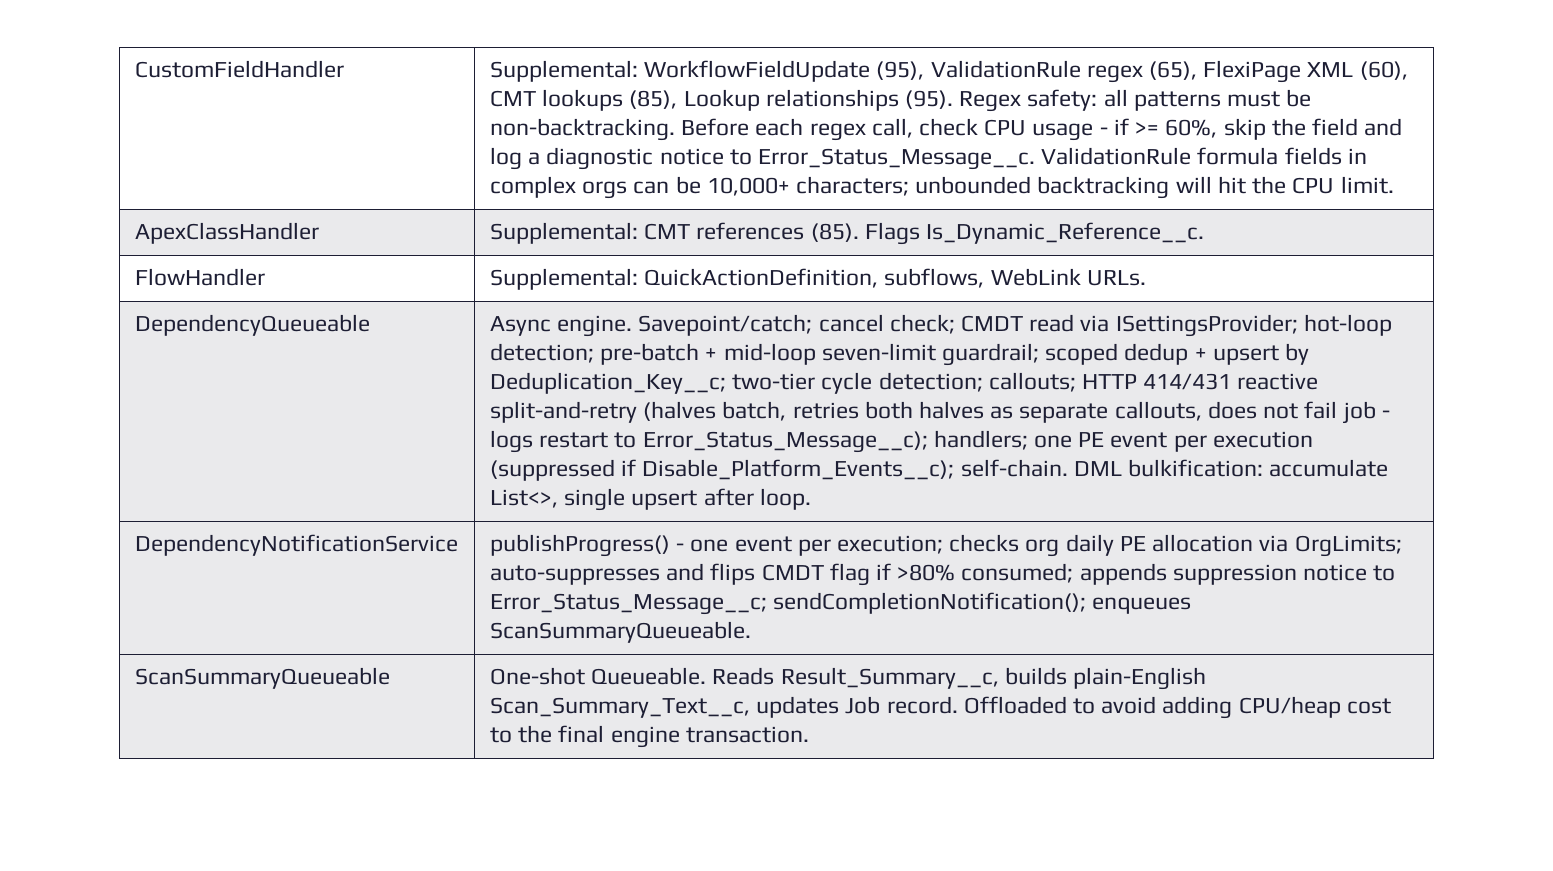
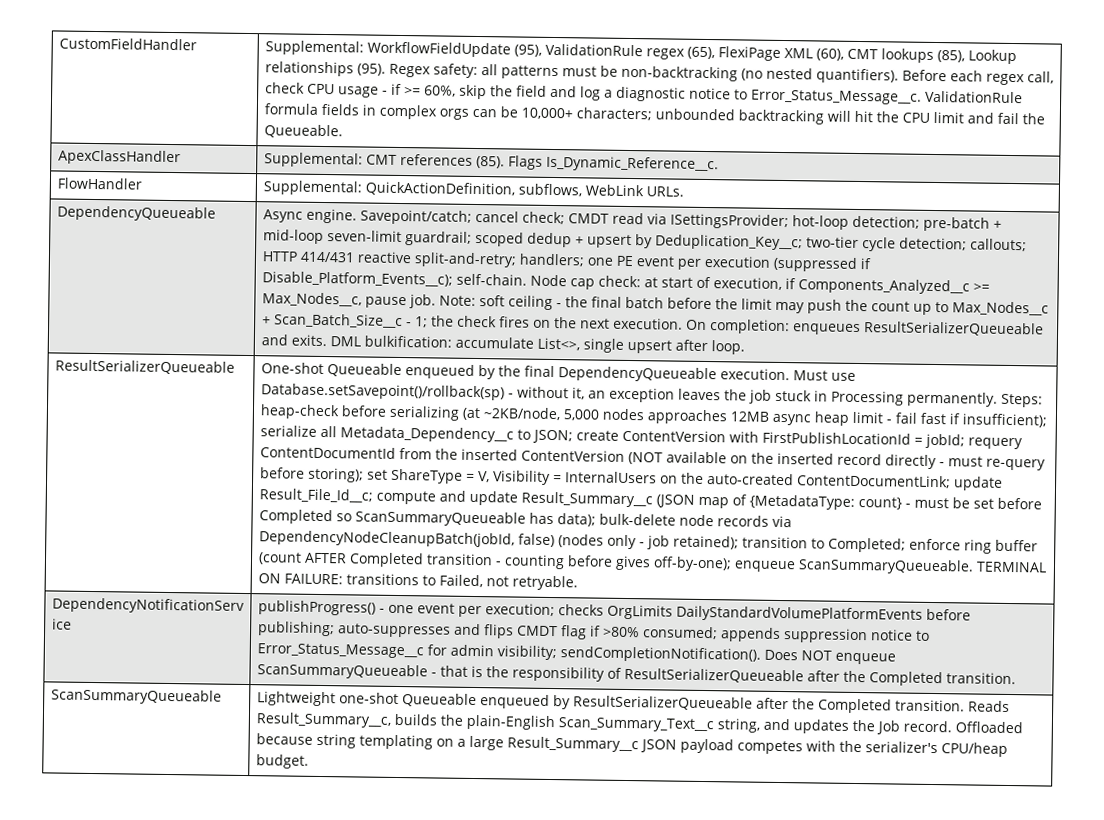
- Regex safety: all patterns must be non-backtracking.
+ Regex safety: all patterns must be non-backtracking (no nested quantifiers).
- ValidationRule formula fields in complex orgs can be 10,000+ characters; unbounded backtracking will hit the CPU limit.
+ ValidationRule formula fields in complex orgs can be 10,000+ characters; unbounded backtracking will hit the CPU limit and fail the Queueable.
- Savepoint/catch; cancel check; CMDT read via ISettingsProvider; hot-loop detection; pre-batch + mid-loop seven-limit guardrail; scoped dedup + upsert by Deduplication_Key__c; two-tier cycle detection; callouts; HTTP 414/431 reactive split-and-retry (halves batch, retries both halves as separate callouts, does not fail job - logs restart to Error_Status_Message__c); handlers; one PE event per execution (suppressed if Disable_Platform_Events__c); self-chain.
+ Savepoint/catch; cancel check; CMDT read via ISettingsProvider; hot-loop detection; pre-batch + mid-loop seven-limit guardrail; scoped dedup + upsert by Deduplication_Key__c; two-tier cycle detection; callouts; HTTP 414/431 reactive split-and-retry; handlers; one PE event per execution (suppressed if Disable_Platform_Events__c); self-chain.
+ Node cap check: at start of execution, if Components_Analyzed__c >= Max_Nodes__c, pause job. Note: soft ceiling - the final batch before the limit may push the count up to Max_Nodes__c + Scan_Batch_Size__c - 1; the check fires on the next execution. On completion: enqueues ResultSerializerQueueable and exits.
+ ResultSerializerQueueable | One-shot Queueable enqueued by the final DependencyQueueable execution. Must use Database.setSavepoint()/rollback(sp) - without it, an exception leaves the job stuck in Processing permanently. Steps: heap-check before serializing (at ~2KB/node, 5,000 nodes approaches 12MB async heap limit - fail fast if insufficient); serialize all Metadata_Dependency__c to JSON; create ContentVersion with FirstPublishLocationId = jobId; requery ContentDocumentId from the inserted ContentVersion (NOT available on the inserted record directly - must re-query before storing); set ShareType = V, Visibility = InternalUsers on the auto-created ContentDocumentLink; update Result_File_Id__c; compute and update Result_Summary__c (JSON map of {MetadataType: count} - must be set before Completed so ScanSummaryQueueable has data); bulk-delete node records via DependencyNodeCleanupBatch(jobId, false) (nodes only - job retained); transition to Completed; enforce ring buffer (count AFTER Completed transition - counting before gives off-by-one); enqueue ScanSummaryQueueable. TERMINAL ON FAILURE: transitions to Failed, not retryable.
- publishProgress() - one event per execution; checks org daily PE allocation via OrgLimits; auto-suppresses and flips CMDT flag if >80% consumed; appends suppression notice to Error_Status_Message__c; sendCompletionNotification(); enqueues ScanSummaryQueueable.
- ScanSummaryQueueable | One-shot Queueable. Reads Result_Summary__c, builds plain-English Scan_Summary_Text__c, updates Job record. Offloaded to avoid adding CPU/heap cost to the final engine transaction.
+ publishProgress() - one event per execution; checks OrgLimits DailyStandardVolumePlatformEvents before publishing; auto-suppresses and flips CMDT flag if >80% consumed; appends suppression notice to Error_Status_Message__c for admin visibility; sendCompletionNotification(). Does NOT enqueue ScanSummaryQueueable - that is the responsibility of ResultSerializerQueueable after the Completed transition.
+ ScanSummaryQueueable | Lightweight one-shot Queueable enqueued by ResultSerializerQueueable after the Completed transition. Reads Result_Summary__c, builds the plain-English Scan_Summary_Text__c string, and updates the Job record. Offloaded because string templating on a large Result_Summary__c JSON payload competes with the serializer's CPU/heap budget.

